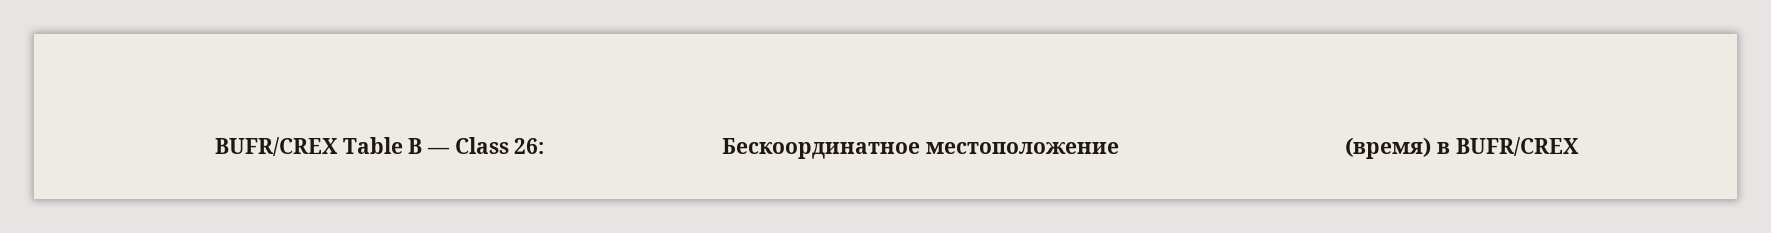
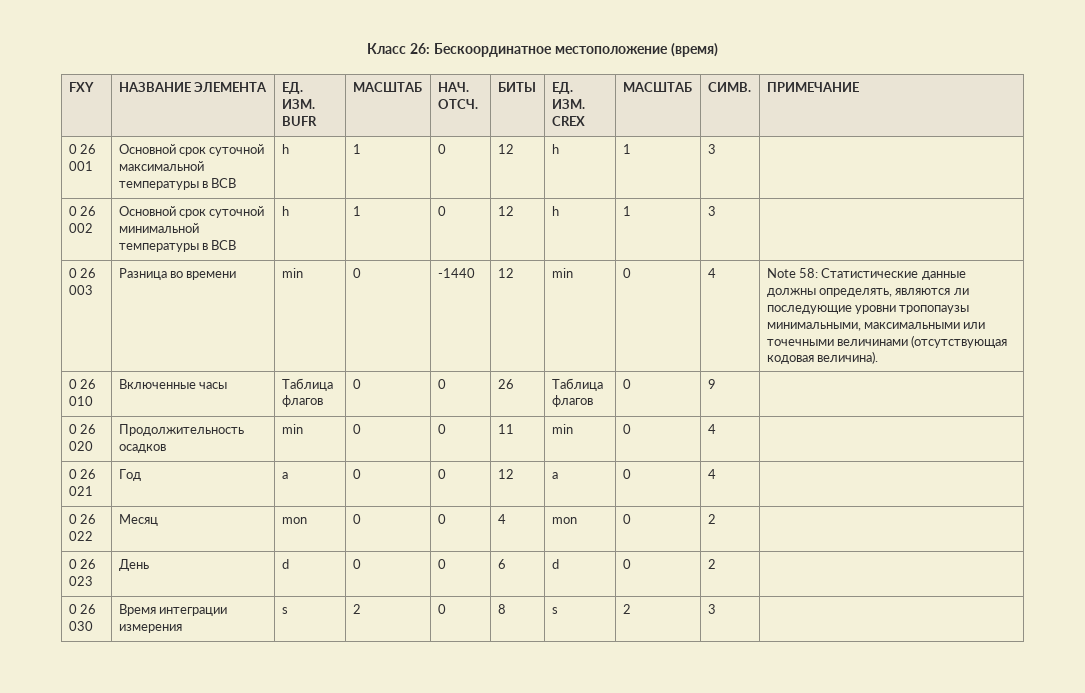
- BUFR/CREX Table B — Class 26: Бескоординатное местоположение (время) в BUFR/CREX
+ Класс 26: Бескоординатное местоположение (время)
+ FXY | НАЗВАНИЕ ЭЛЕМЕНТА | ЕД. ИЗМ. BUFR | МАСШТАБ | НАЧ. ОТСЧ. | БИТЫ | ЕД. ИЗМ. CREX | МАСШТАБ | СИМВ. | ПРИМЕЧАНИЕ
+ 0 26 001 | Основной срок суточной максимальной температуры в ВСВ | h | 1 | 0 | 12 | h | 1 | 3 |
+ 0 26 002 | Основной срок суточной минимальной температуры в ВСВ | h | 1 | 0 | 12 | h | 1 | 3 |
+ 0 26 003 | Разница во времени | min | 0 | -1440 | 12 | min | 0 | 4 | Note 58: Статистические данные должны определять, являются ли последующие уровни тропопаузы минимальными, максимальными или точечными величинами (отсутствующая кодовая величина).
+ 0 26 010 | Включенные часы | Таблица флагов | 0 | 0 | 26 | Таблица флагов | 0 | 9 |
+ 0 26 020 | Продолжительность осадков | min | 0 | 0 | 11 | min | 0 | 4 |
+ 0 26 021 | Год | a | 0 | 0 | 12 | a | 0 | 4 |
+ 0 26 022 | Месяц | mon | 0 | 0 | 4 | mon | 0 | 2 |
+ 0 26 023 | День | d | 0 | 0 | 6 | d | 0 | 2 |
+ 0 26 030 | Время интеграции измерения | s | 2 | 0 | 8 | s | 2 | 3 |

